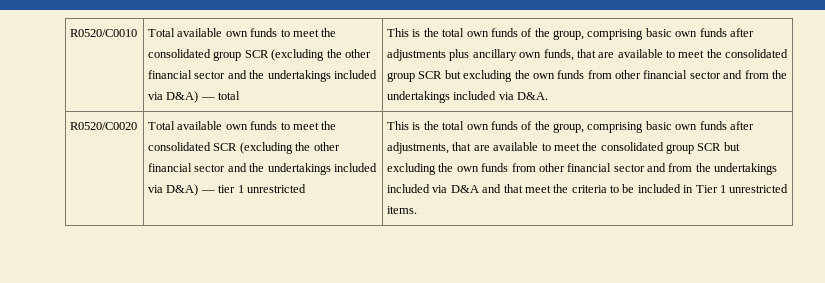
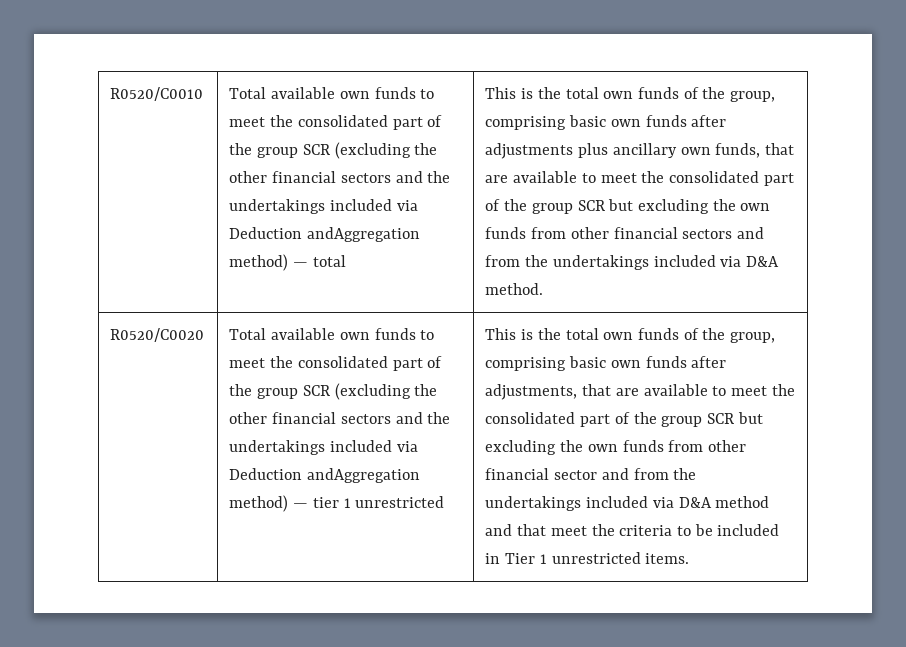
- Total available own funds to meet the consolidated group SCR (excluding the other financial sector and the undertakings included via D&A) — total
+ Total available own funds to meet the consolidated part of the group SCR (excluding the other financial sectors and the undertakings included via Deduction andAggregation method) — total
- This is the total own funds of the group, comprising basic own funds after adjustments plus ancillary own funds, that are available to meet the consolidated group SCR but excluding the own funds from other financial sector and from the undertakings included via D&A.
+ This is the total own funds of the group, comprising basic own funds after adjustments plus ancillary own funds, that are available to meet the consolidated part of the group SCR but excluding the own funds from other financial sectors and from the undertakings included via D&A method.
- Total available own funds to meet the consolidated SCR (excluding the other financial sector and the undertakings included via D&A) — tier 1 unrestricted
+ Total available own funds to meet the consolidated part of the group SCR (excluding the other financial sectors and the undertakings included via Deduction andAggregation method) — tier 1 unrestricted
- This is the total own funds of the group, comprising basic own funds after adjustments, that are available to meet the consolidated group SCR but excluding the own funds from other financial sector and from the undertakings included via D&A and that meet the criteria to be included in Tier 1 unrestricted items.
+ This is the total own funds of the group, comprising basic own funds after adjustments, that are available to meet the consolidated part of the group SCR but excluding the own funds from other financial sector and from the undertakings included via D&A method and that meet the criteria to be included in Tier 1 unrestricted items.

